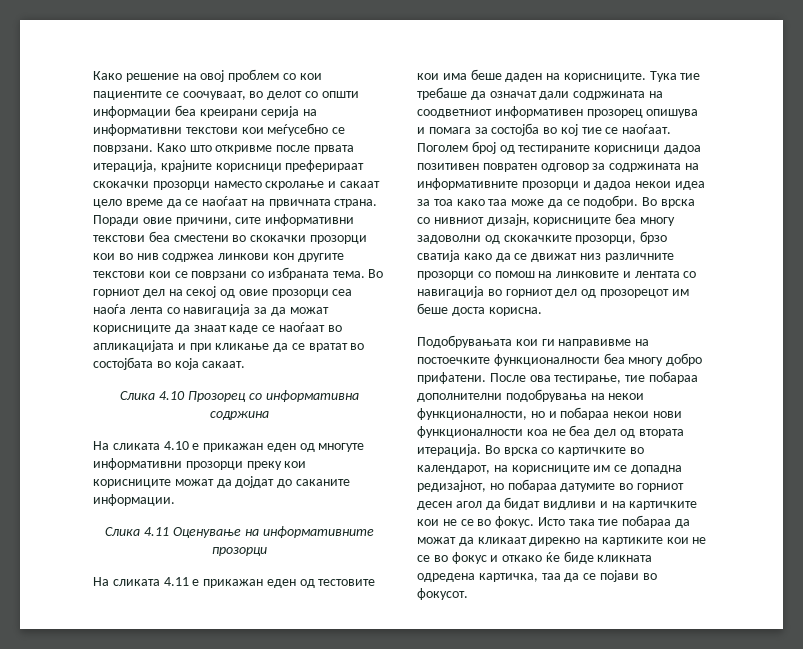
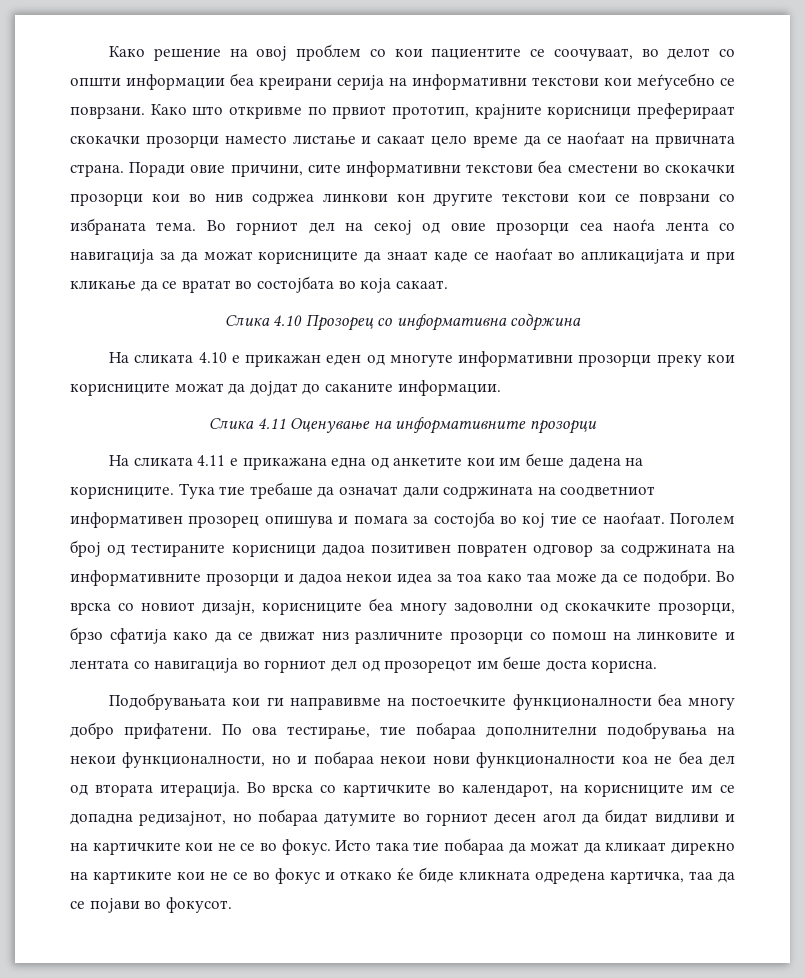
- Како што откривме после првата итерација, крајните корисници преферираат скокачки прозорци наместо скролање и сакаат цело време да се наоѓаат на првичната страна.
+ Како што откривме по првиот прототип, крајните корисници преферираат скокачки прозорци наместо листање и сакаат цело време да се наоѓаат на првичната страна.
- На сликата 4.11 е прикажан еден од тестовите кои има беше даден на корисниците.
+ На сликата 4.11 е прикажана една од анкетите кои им беше дадена на корисниците.
- Во врска со нивниот дизајн, корисниците беа многу задоволни од скокачките прозорци, брзо сватија како да се движат низ различните прозорци со помош на линковите и лентата со навигација во горниот дел од прозорецот им беше доста корисна.
+ Во врска со новиот дизајн, корисниците беа многу задоволни од скокачките прозорци, брзо сфатија како да се движат низ различните прозорци со помош на линковите и лентата со навигација во горниот дел од прозорецот им беше доста корисна.
- После ова тестирање, тие побараа дополнителни подобрувања на некои функционалности, но и побараа некои нови функционалности коа не беа дел од втората итерација.
+ По ова тестирање, тие побараа дополнителни подобрувања на некои функционалности, но и побараа некои нови функционалности коа не беа дел од втората итерација.

